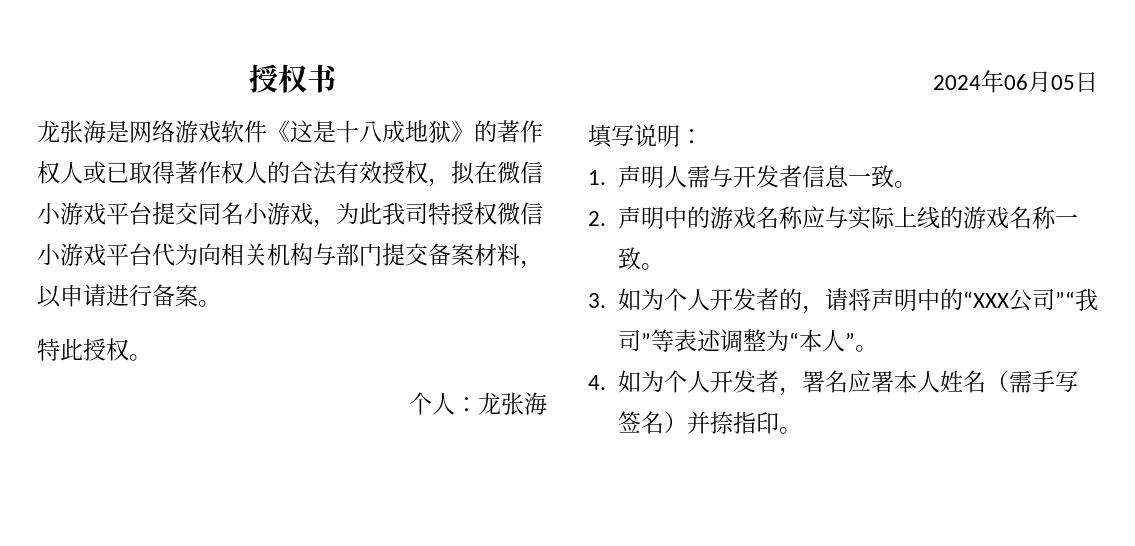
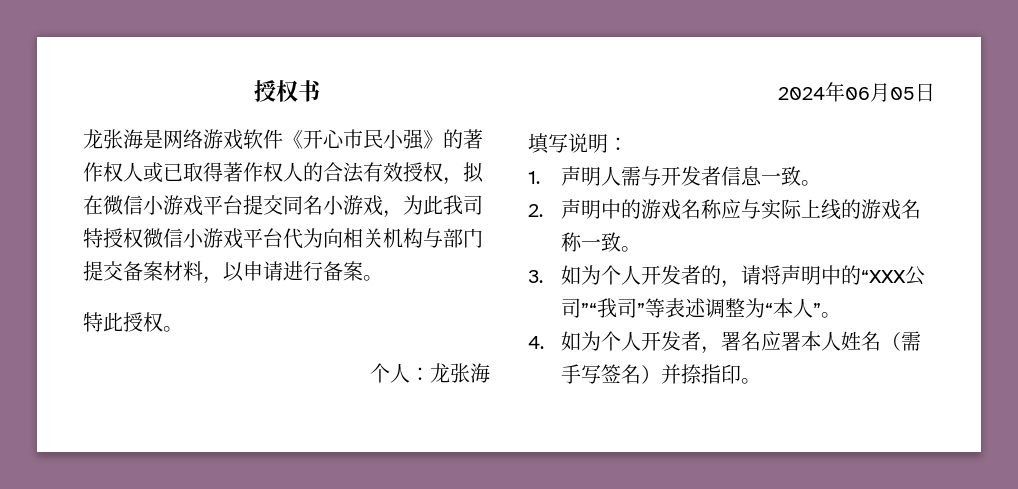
- 龙张海是网络游戏软件《这是十八成地狱》的著作权人或已取得著作权人的合法有效授权，拟在微信小游戏平台提交同名小游戏，为此我司特授权微信小游戏平台代为向相关机构与部门提交备案材料，以申请进行备案。
+ 龙张海是网络游戏软件《开心市民小强》的著作权人或已取得著作权人的合法有效授权，拟在微信小游戏平台提交同名小游戏，为此我司特授权微信小游戏平台代为向相关机构与部门提交备案材料，以申请进行备案。

